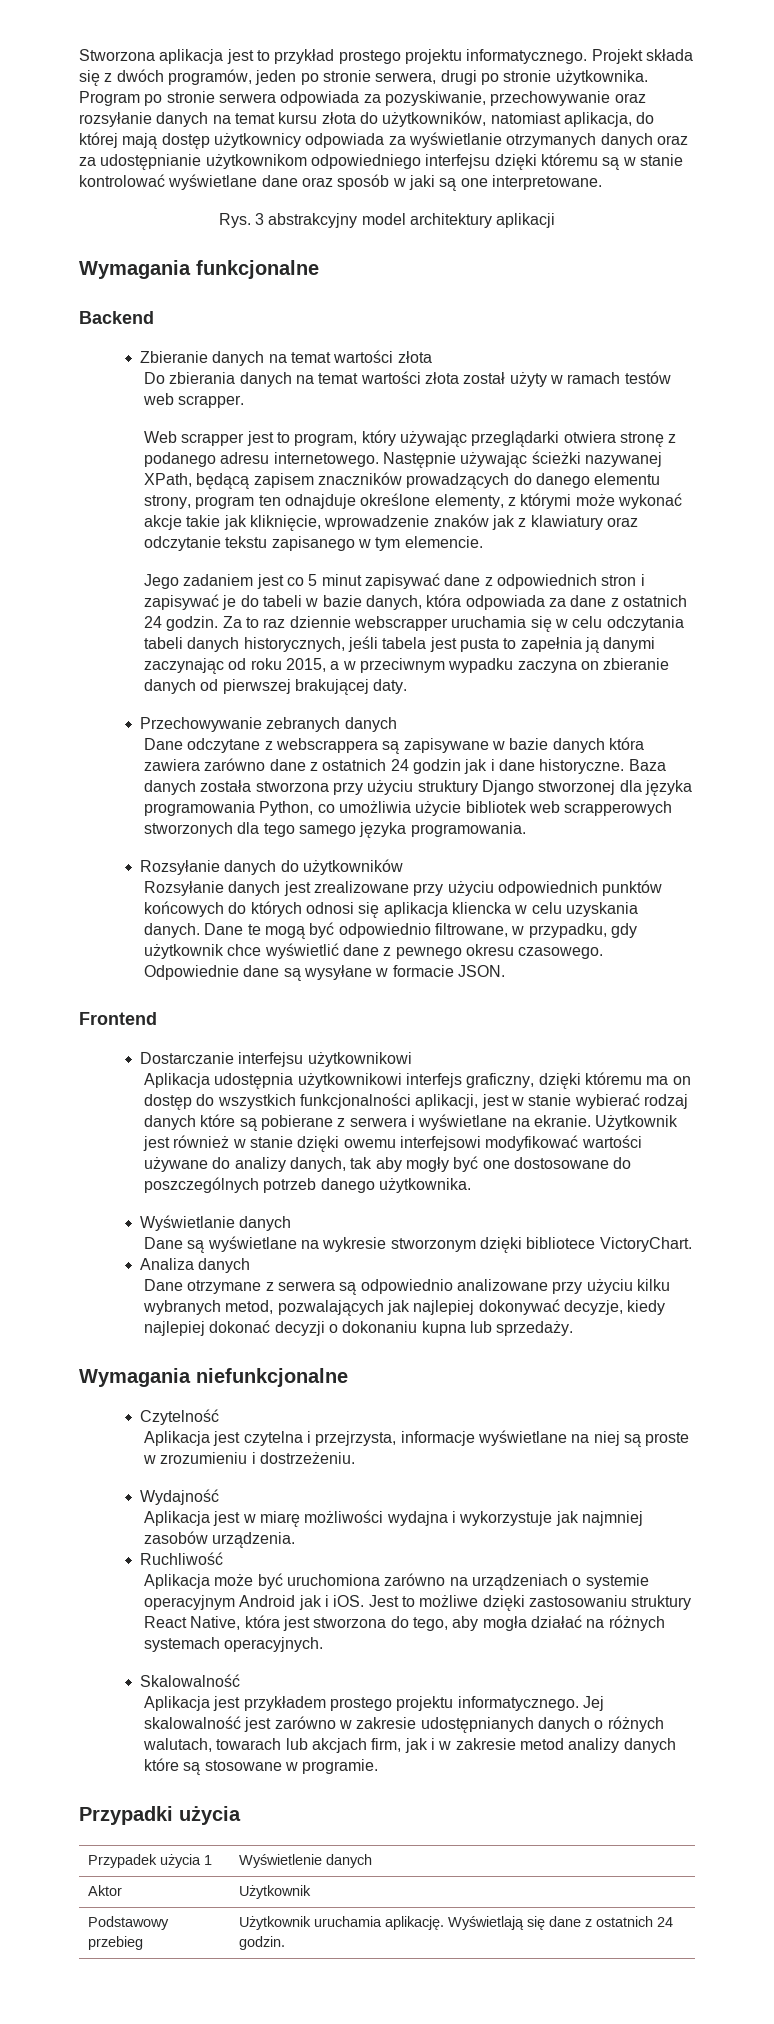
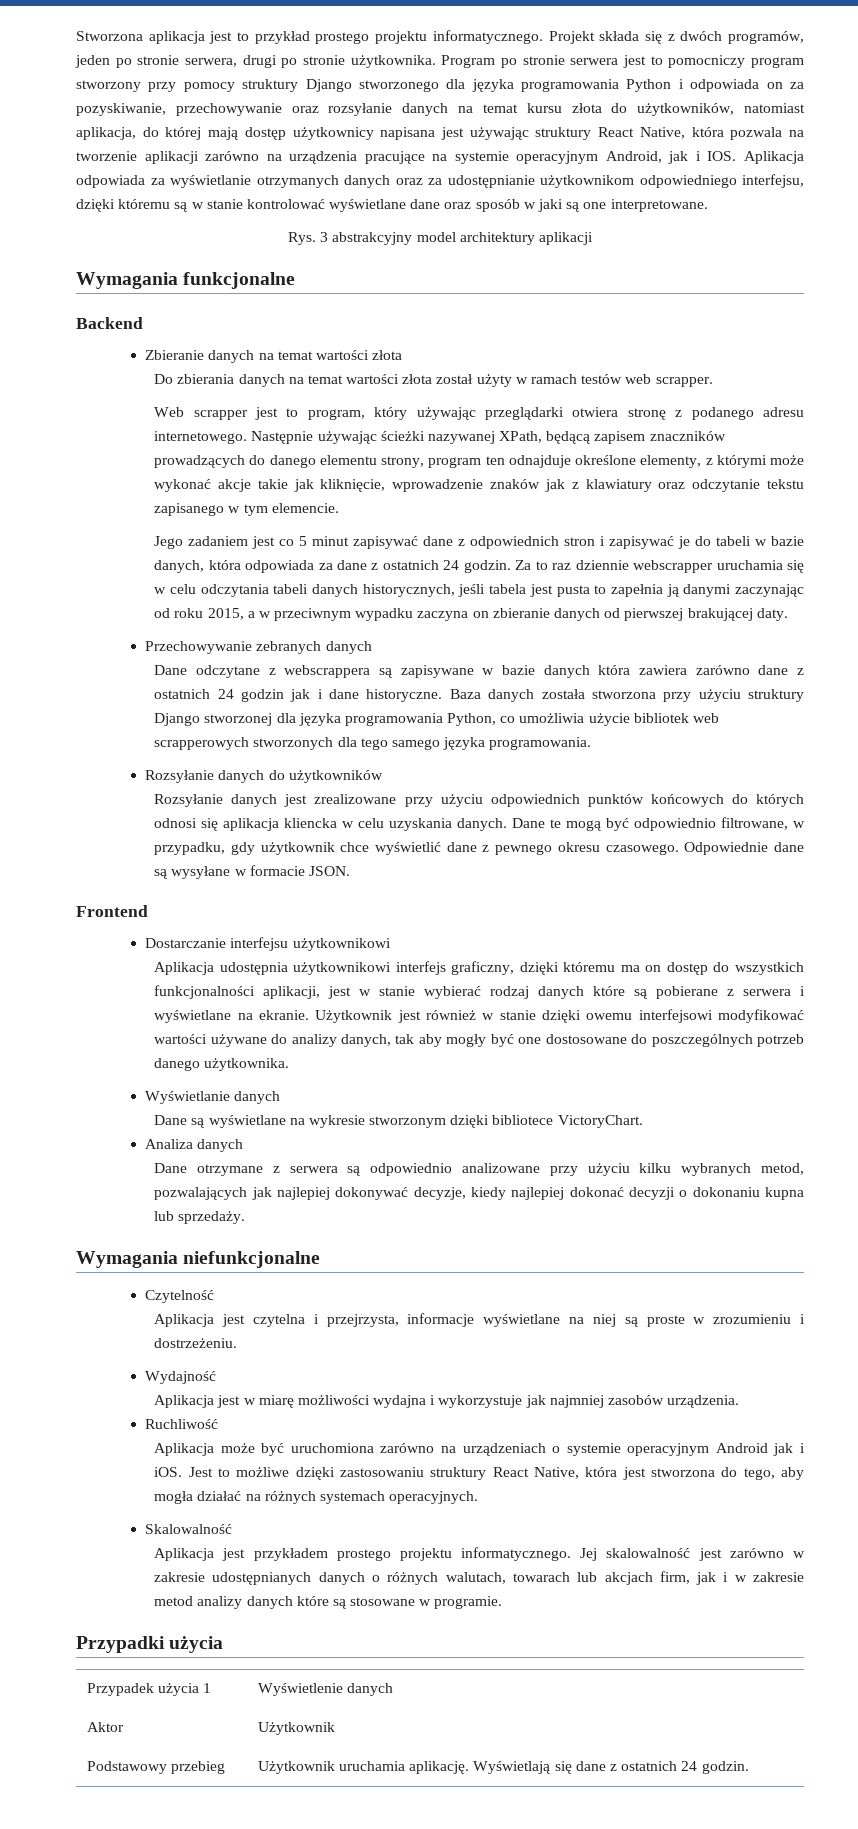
- Program po stronie serwera odpowiada za pozyskiwanie, przechowywanie oraz rozsyłanie danych na temat kursu złota do użytkowników, natomiast aplikacja, do której mają dostęp użytkownicy odpowiada za wyświetlanie otrzymanych danych oraz za udostępnianie użytkownikom odpowiedniego interfejsu dzięki któremu są w stanie kontrolować wyświetlane dane oraz sposób w jaki są one interpretowane.
+ Program po stronie serwera jest to pomocniczy program stworzony przy pomocy struktury Django stworzonego dla języka programowania Python i odpowiada on za pozyskiwanie, przechowywanie oraz rozsyłanie danych na temat kursu złota do użytkowników, natomiast aplikacja, do której mają dostęp użytkownicy napisana jest używając struktury React Native, która pozwala na tworzenie aplikacji zarówno na urządzenia pracujące na systemie operacyjnym Android, jak i IOS. Aplikacja odpowiada za wyświetlanie otrzymanych danych oraz za udostępnianie użytkownikom odpowiedniego interfejsu, dzięki któremu są w stanie kontrolować wyświetlane dane oraz sposób w jaki są one interpretowane.

